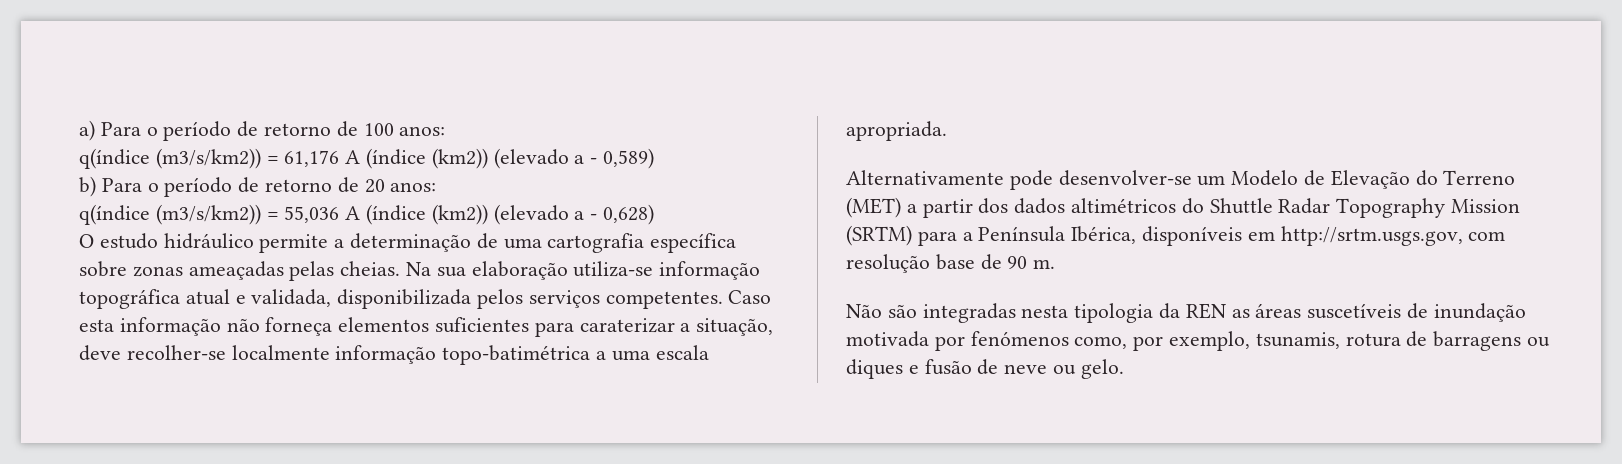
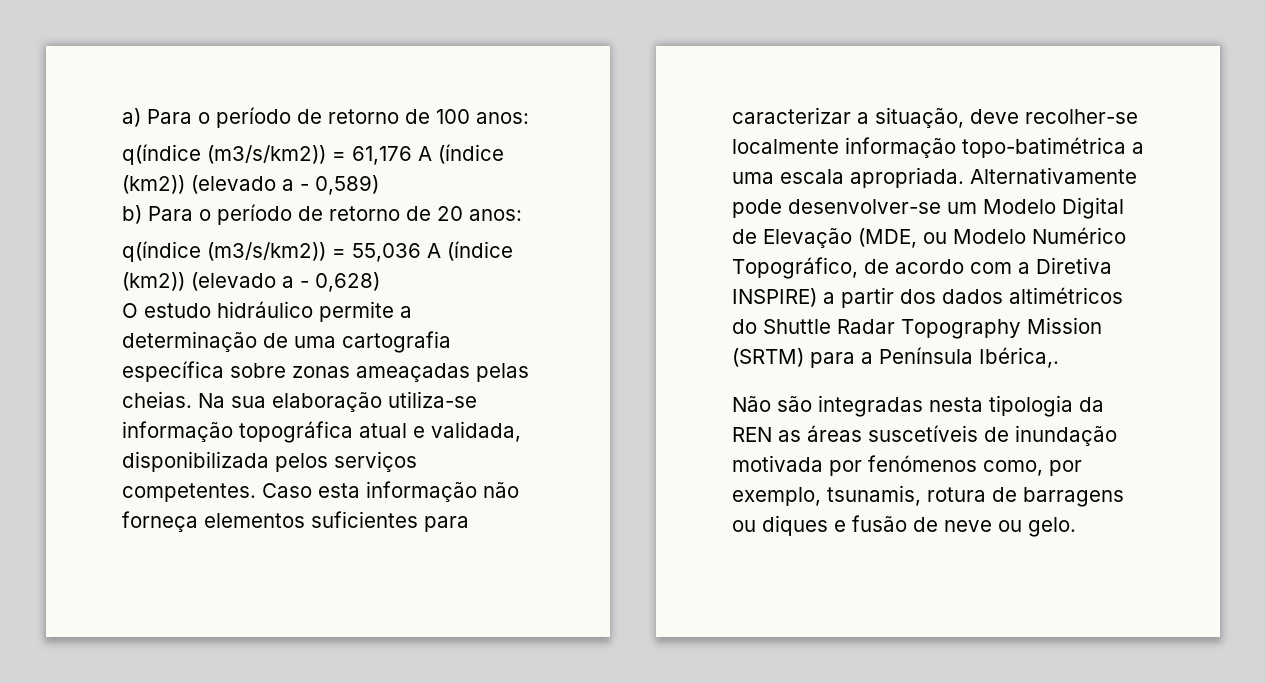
- Caso esta informação não forneça elementos suficientes para caraterizar a situação, deve recolher-se localmente informação topo-batimétrica a uma escala apropriada.
- Alternativamente pode desenvolver-se um Modelo de Elevação do Terreno (MET) a partir dos dados altimétricos do Shuttle Radar Topography Mission (SRTM) para a Península Ibérica, disponíveis em http://srtm.usgs.gov, com resolução base de 90 m.
+ Caso esta informação não forneça elementos suficientes para caracterizar a situação, deve recolher-se localmente informação topo-batimétrica a uma escala apropriada. Alternativamente pode desenvolver-se um Modelo Digital de Elevação (MDE, ou Modelo Numérico Topográfico, de acordo com a Diretiva INSPIRE) a partir dos dados altimétricos do Shuttle Radar Topography Mission (SRTM) para a Península Ibérica,.

